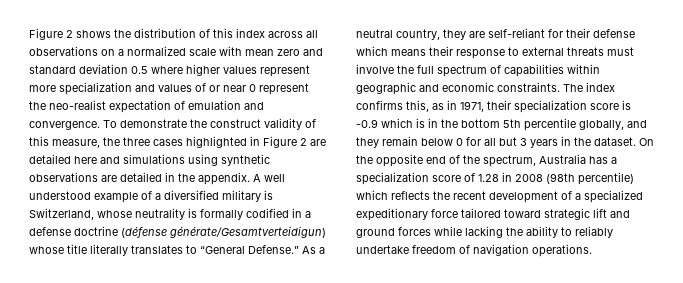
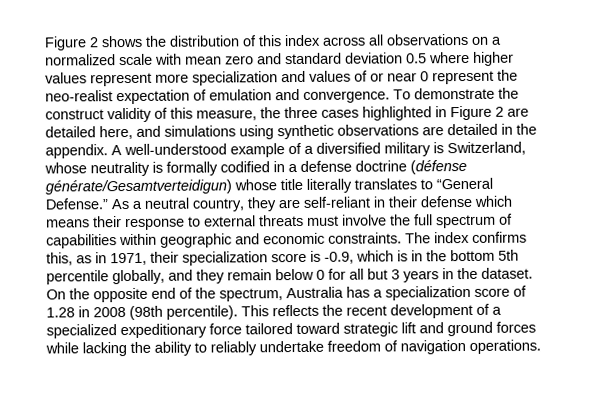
- To demonstrate the construct validity of this measure, the three cases highlighted in Figure 2 are detailed here and simulations using synthetic observations are detailed in the appendix.
+ To demonstrate the construct validity of this measure, the three cases highlighted in Figure 2 are detailed here, and simulations using synthetic observations are detailed in the appendix.
- A well understood example of a diversified military is Switzerland, whose neutrality is formally codified in a defense doctrine (défense générate/Gesamtverteidigun) whose title literally translates to “General Defense.”
+ A well-understood example of a diversified military is Switzerland, whose neutrality is formally codified in a defense doctrine (défense générate/Gesamtverteidigun) whose title literally translates to “General Defense.”
- As a neutral country, they are self-reliant for their defense which means their response to external threats must involve the full spectrum of capabilities within geographic and economic constraints.
+ As a neutral country, they are self-reliant in their defense which means their response to external threats must involve the full spectrum of capabilities within geographic and economic constraints.
- The index confirms this, as in 1971, their specialization score is -0.9 which is in the bottom 5th percentile globally, and they remain below 0 for all but 3 years in the dataset.
+ The index confirms this, as in 1971, their specialization score is -0.9, which is in the bottom 5th percentile globally, and they remain below 0 for all but 3 years in the dataset.
- On the opposite end of the spectrum, Australia has a specialization score of 1.28 in 2008 (98th percentile) which reflects the recent development of a specialized expeditionary force tailored toward strategic lift and ground forces while lacking the ability to reliably undertake freedom of navigation operations.
+ On the opposite end of the spectrum, Australia has a specialization score of 1.28 in 2008 (98th percentile). This reflects the recent development of a specialized expeditionary force tailored toward strategic lift and ground forces while lacking the ability to reliably undertake freedom of navigation operations.

